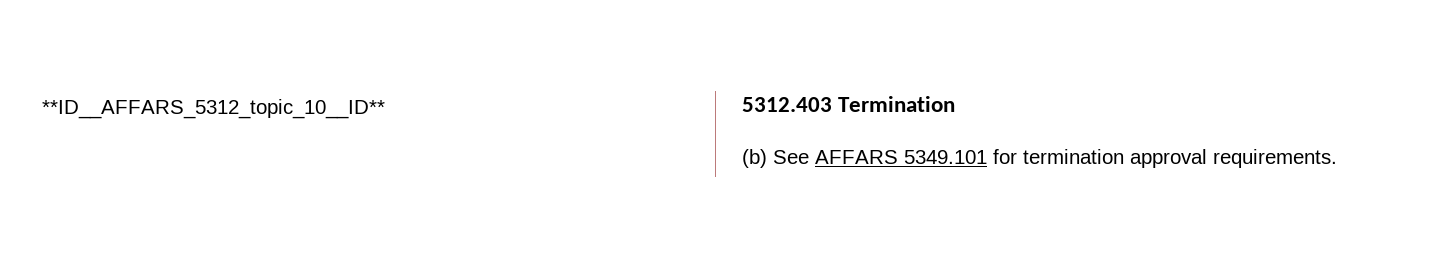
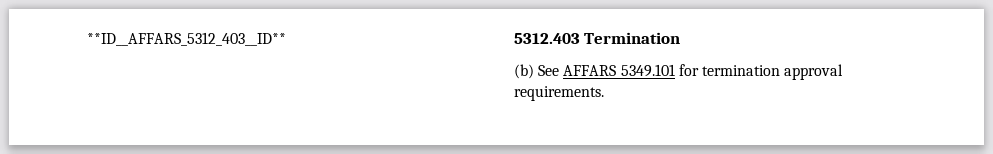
- **ID__AFFARS_5312_topic_10__ID**
+ **ID__AFFARS_5312_403__ID**

